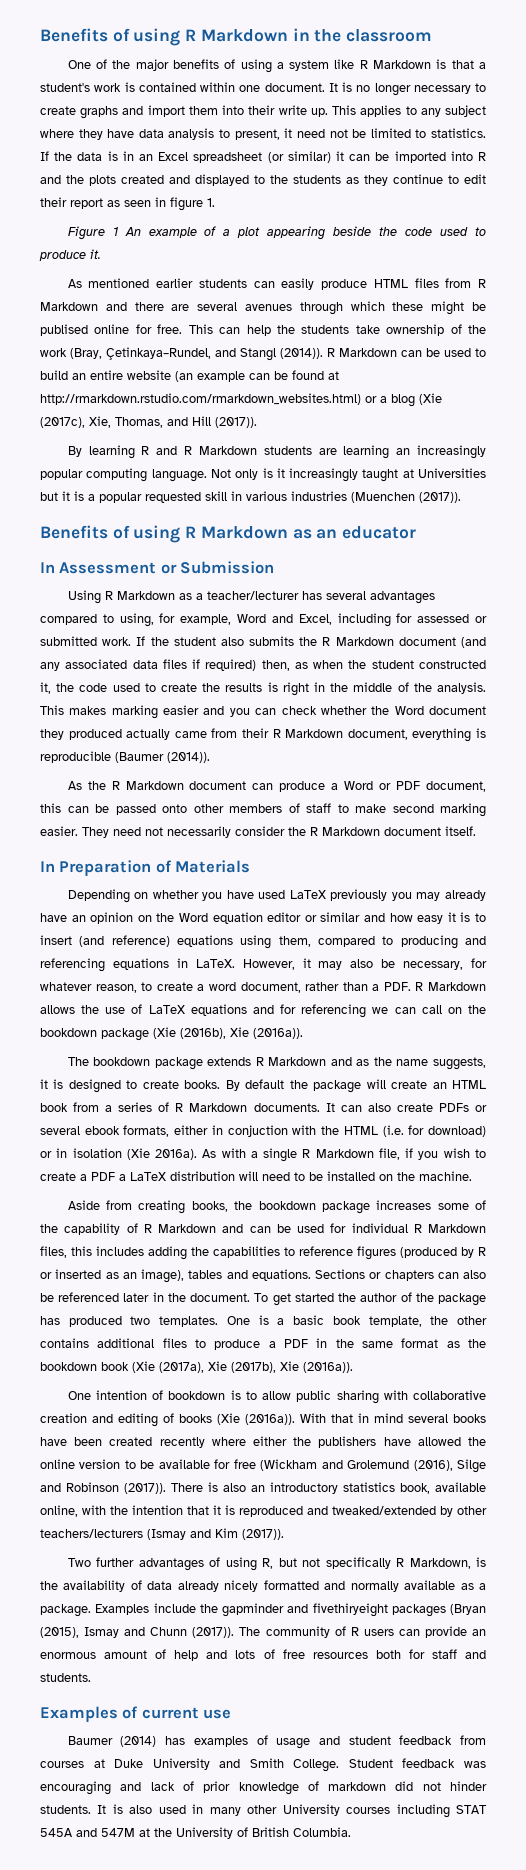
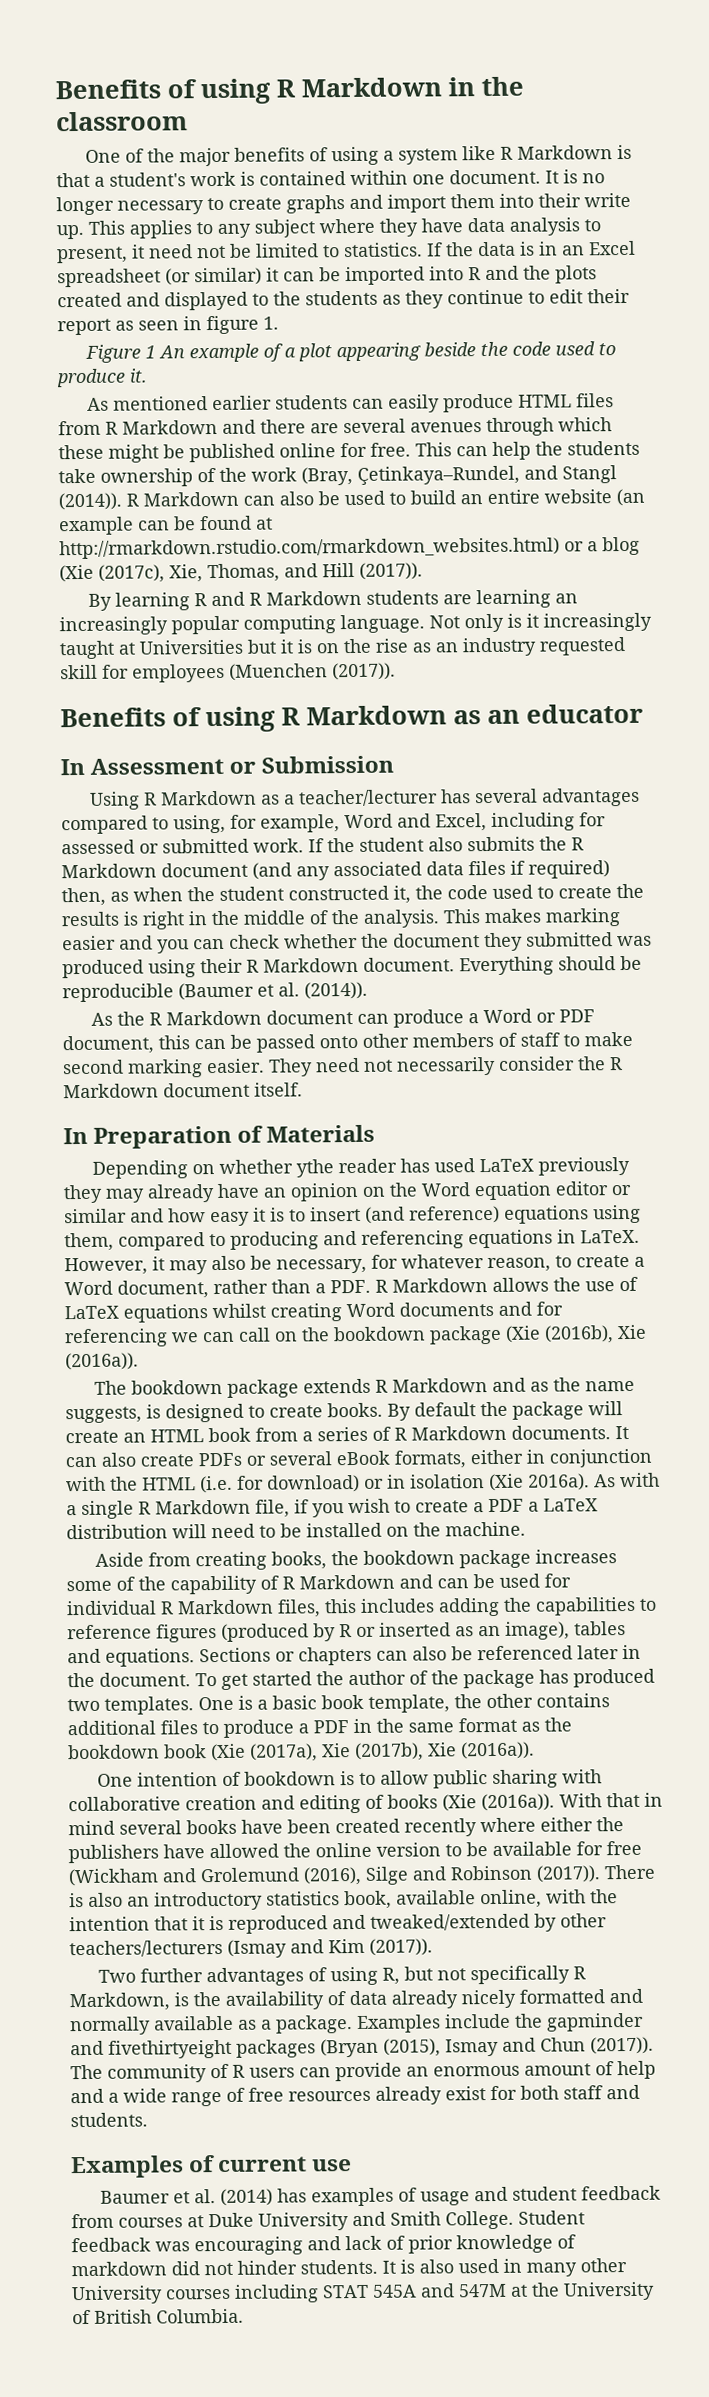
- As mentioned earlier students can easily produce HTML files from R Markdown and there are several avenues through which these might be publised online for free.
+ As mentioned earlier students can easily produce HTML files from R Markdown and there are several avenues through which these might be published online for free.
- R Markdown can be used to build an entire website (an example can be found at http://rmarkdown.rstudio.com/rmarkdown_websites.html) or a blog (Xie (2017c), Xie, Thomas, and Hill (2017)).
+ R Markdown can also be used to build an entire website (an example can be found at http://rmarkdown.rstudio.com/rmarkdown_websites.html) or a blog (Xie (2017c), Xie, Thomas, and Hill (2017)).
- Not only is it increasingly taught at Universities but it is a popular requested skill in various industries (Muenchen (2017)).
+ Not only is it increasingly taught at Universities but it is on the rise as an industry requested skill for employees (Muenchen (2017)).
- This makes marking easier and you can check whether the Word document they produced actually came from their R Markdown document, everything is reproducible (Baumer (2014)).
+ This makes marking easier and you can check whether the document they submitted was produced using their R Markdown document. Everything should be reproducible (Baumer et al. (2014)).
- Depending on whether you have used LaTeX previously you may already have an opinion on the Word equation editor or similar and how easy it is to insert (and reference) equations using them, compared to producing and referencing equations in LaTeX.
+ Depending on whether ythe reader has used LaTeX previously they may already have an opinion on the Word equation editor or similar and how easy it is to insert (and reference) equations using them, compared to producing and referencing equations in LaTeX.
- However, it may also be necessary, for whatever reason, to create a word document, rather than a PDF. R Markdown allows the use of LaTeX equations and for referencing we can call on the bookdown package (Xie (2016b), Xie (2016a)).
+ However, it may also be necessary, for whatever reason, to create a Word document, rather than a PDF. R Markdown allows the use of LaTeX equations whilst creating Word documents and for referencing we can call on the bookdown package (Xie (2016b), Xie (2016a)).
- The bookdown package extends R Markdown and as the name suggests, it is designed to create books.
+ The bookdown package extends R Markdown and as the name suggests, is designed to create books.
- It can also create PDFs or several ebook formats, either in conjuction with the HTML (i.e. for download) or in isolation (Xie 2016a).
+ It can also create PDFs or several eBook formats, either in conjunction with the HTML (i.e. for download) or in isolation (Xie 2016a).
- Examples include the gapminder and fivethiryeight packages (Bryan (2015), Ismay and Chunn (2017)).
+ Examples include the gapminder and fivethirtyeight packages (Bryan (2015), Ismay and Chun (2017)).
- The community of R users can provide an enormous amount of help and lots of free resources both for staff and students.
+ The community of R users can provide an enormous amount of help and a wide range of free resources already exist for both staff and students.
- Baumer (2014) has examples of usage and student feedback from courses at Duke University and Smith College.
+ Baumer et al. (2014) has examples of usage and student feedback from courses at Duke University and Smith College.

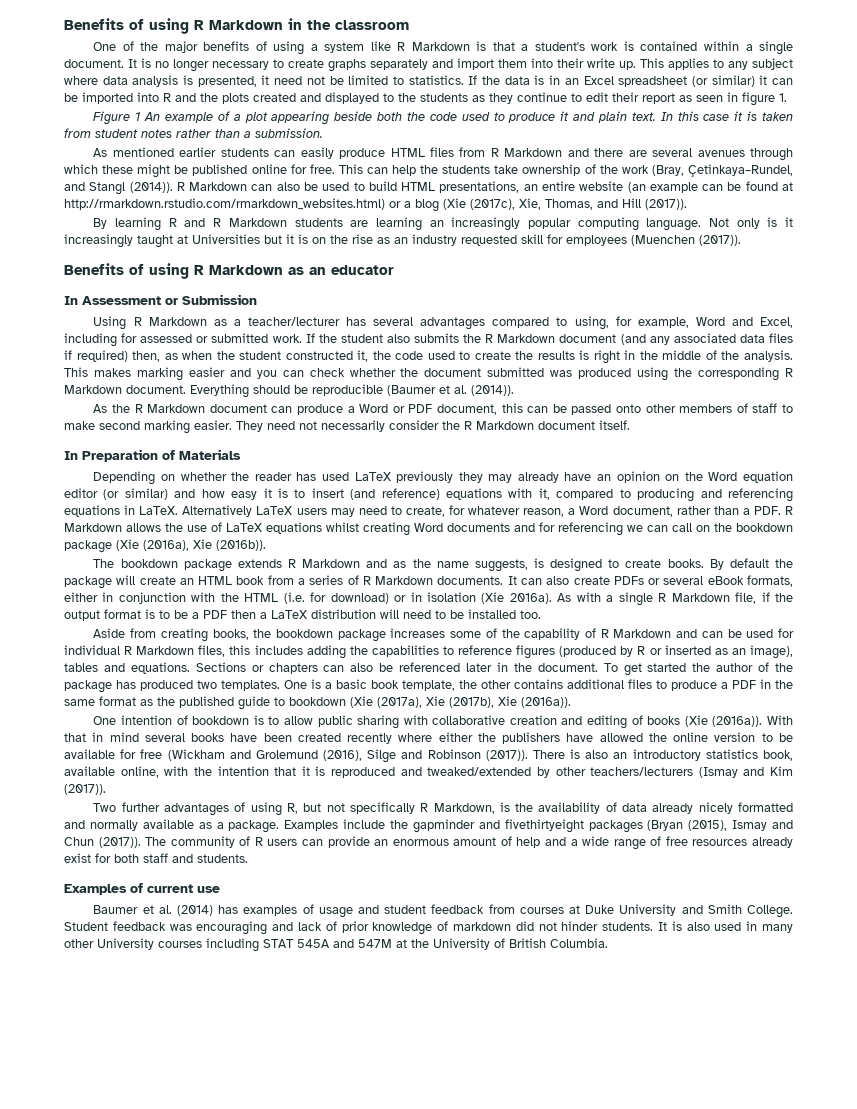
- One of the major benefits of using a system like R Markdown is that a student's work is contained within one document.
+ One of the major benefits of using a system like R Markdown is that a student's work is contained within a single document.
- It is no longer necessary to create graphs and import them into their write up.
+ It is no longer necessary to create graphs separately and import them into their write up.
- This applies to any subject where they have data analysis to present, it need not be limited to statistics.
+ This applies to any subject where data analysis is presented, it need not be limited to statistics.
- Figure 1 An example of a plot appearing beside the code used to produce it.
+ Figure 1 An example of a plot appearing beside both the code used to produce it and plain text. In this case it is taken from student notes rather than a submission.
- R Markdown can also be used to build an entire website (an example can be found at http://rmarkdown.rstudio.com/rmarkdown_websites.html) or a blog (Xie (2017c), Xie, Thomas, and Hill (2017)).
+ R Markdown can also be used to build HTML presentations, an entire website (an example can be found at http://rmarkdown.rstudio.com/rmarkdown_websites.html) or a blog (Xie (2017c), Xie, Thomas, and Hill (2017)).
- This makes marking easier and you can check whether the document they submitted was produced using their R Markdown document.
+ This makes marking easier and you can check whether the document submitted was produced using the corresponding R Markdown document.
- Depending on whether ythe reader has used LaTeX previously they may already have an opinion on the Word equation editor or similar and how easy it is to insert (and reference) equations using them, compared to producing and referencing equations in LaTeX.
+ Depending on whether the reader has used LaTeX previously they may already have an opinion on the Word equation editor (or similar) and how easy it is to insert (and reference) equations with it, compared to producing and referencing equations in LaTeX.
- However, it may also be necessary, for whatever reason, to create a Word document, rather than a PDF. R Markdown allows the use of LaTeX equations whilst creating Word documents and for referencing we can call on the bookdown package (Xie (2016b), Xie (2016a)).
+ Alternatively LaTeX users may need to create, for whatever reason, a Word document, rather than a PDF. R Markdown allows the use of LaTeX equations whilst creating Word documents and for referencing we can call on the bookdown package (Xie (2016a), Xie (2016b)).
- As with a single R Markdown file, if you wish to create a PDF a LaTeX distribution will need to be installed on the machine.
+ As with a single R Markdown file, if the output format is to be a PDF then a LaTeX distribution will need to be installed too.
- One is a basic book template, the other contains additional files to produce a PDF in the same format as the bookdown book (Xie (2017a), Xie (2017b), Xie (2016a)).
+ One is a basic book template, the other contains additional files to produce a PDF in the same format as the published guide to bookdown (Xie (2017a), Xie (2017b), Xie (2016a)).

